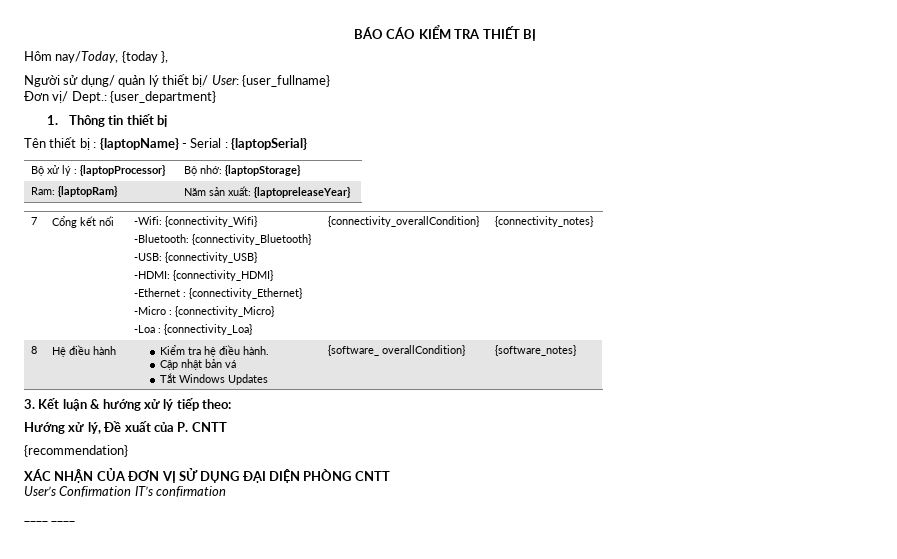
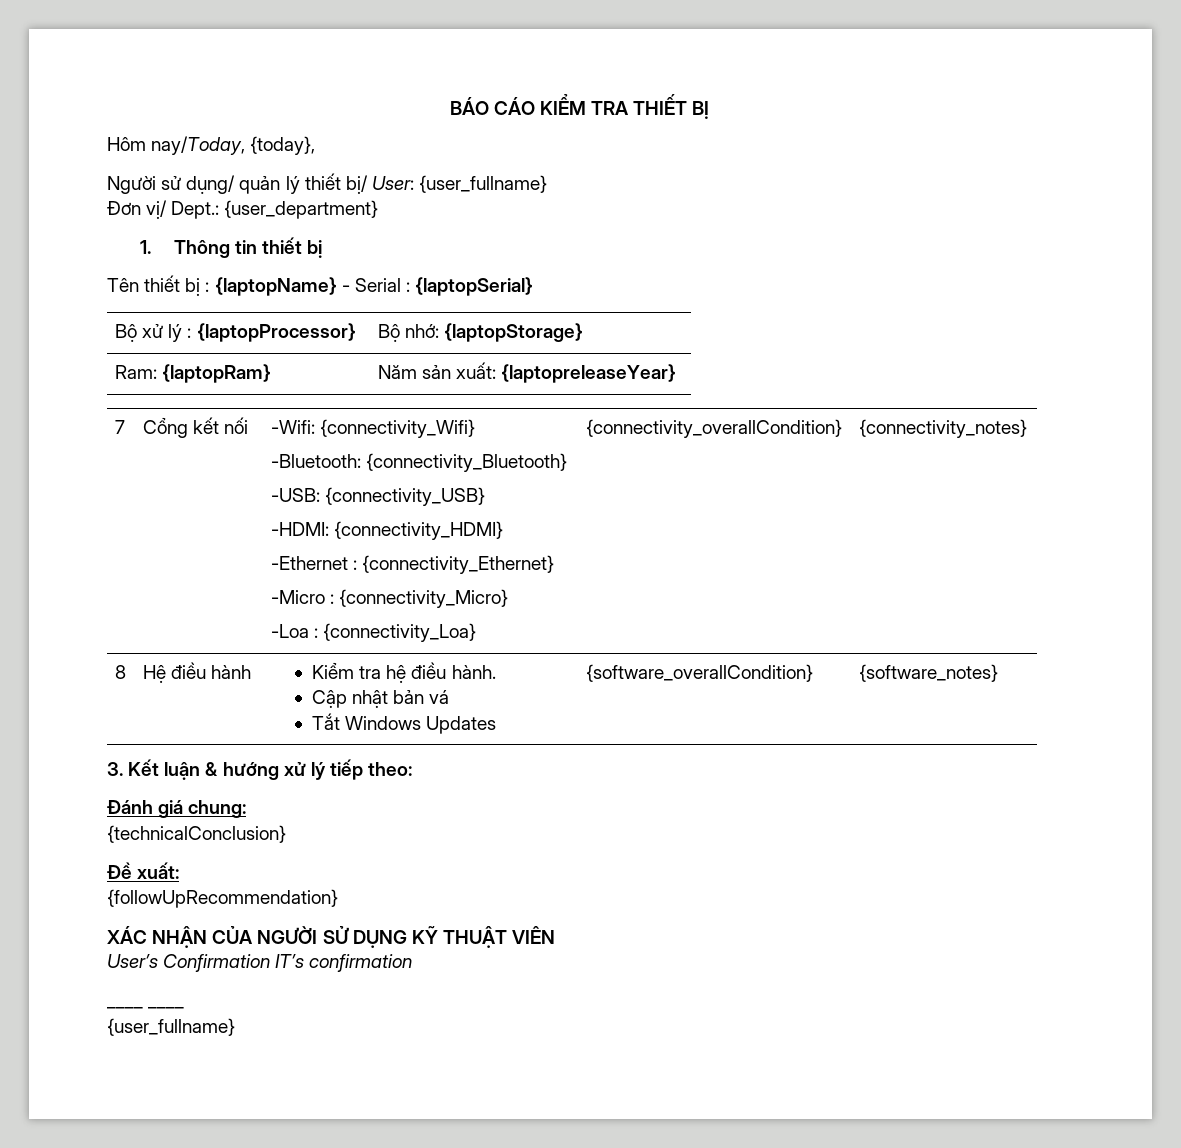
- Hôm nay/Today, {today },
+ Hôm nay/Today, {today},
  8 | Hệ điều hành | Kiểm tra hệ điều hành.
  Cập nhật bản vá
- Tắt Windows Updates | {software_ overallCondition} | {software_notes}
+ Tắt Windows Updates | {software_overallCondition} | {software_notes}
- Hướng xử lý, Đề xuất của P. CNTT
- {recommendation}
- XÁC NHẬN CỦA ĐƠN VỊ SỬ DỤNG ĐẠI DIỆN PHÒNG CNTT
+ Đánh giá chung:
+ {technicalConclusion}
+ Đề xuất:
+ {followUpRecommendation}
+ XÁC NHẬN CỦA NGƯỜI SỬ DỤNG KỸ THUẬT VIÊN
  ____ ____
+ {user_fullname}

